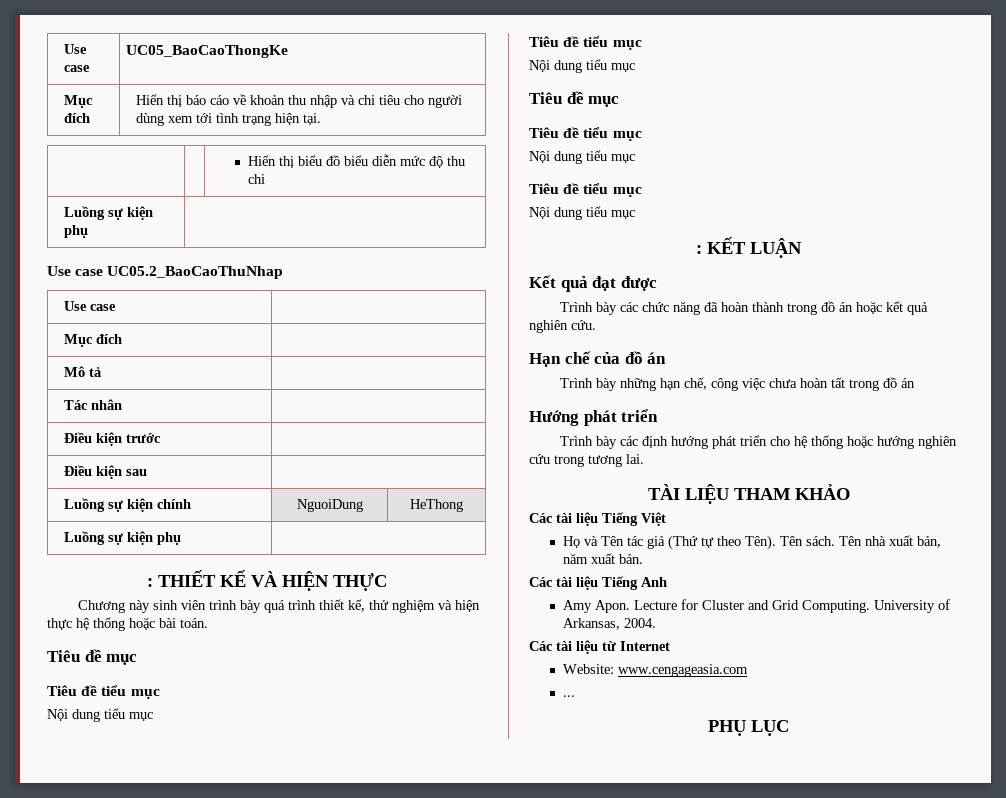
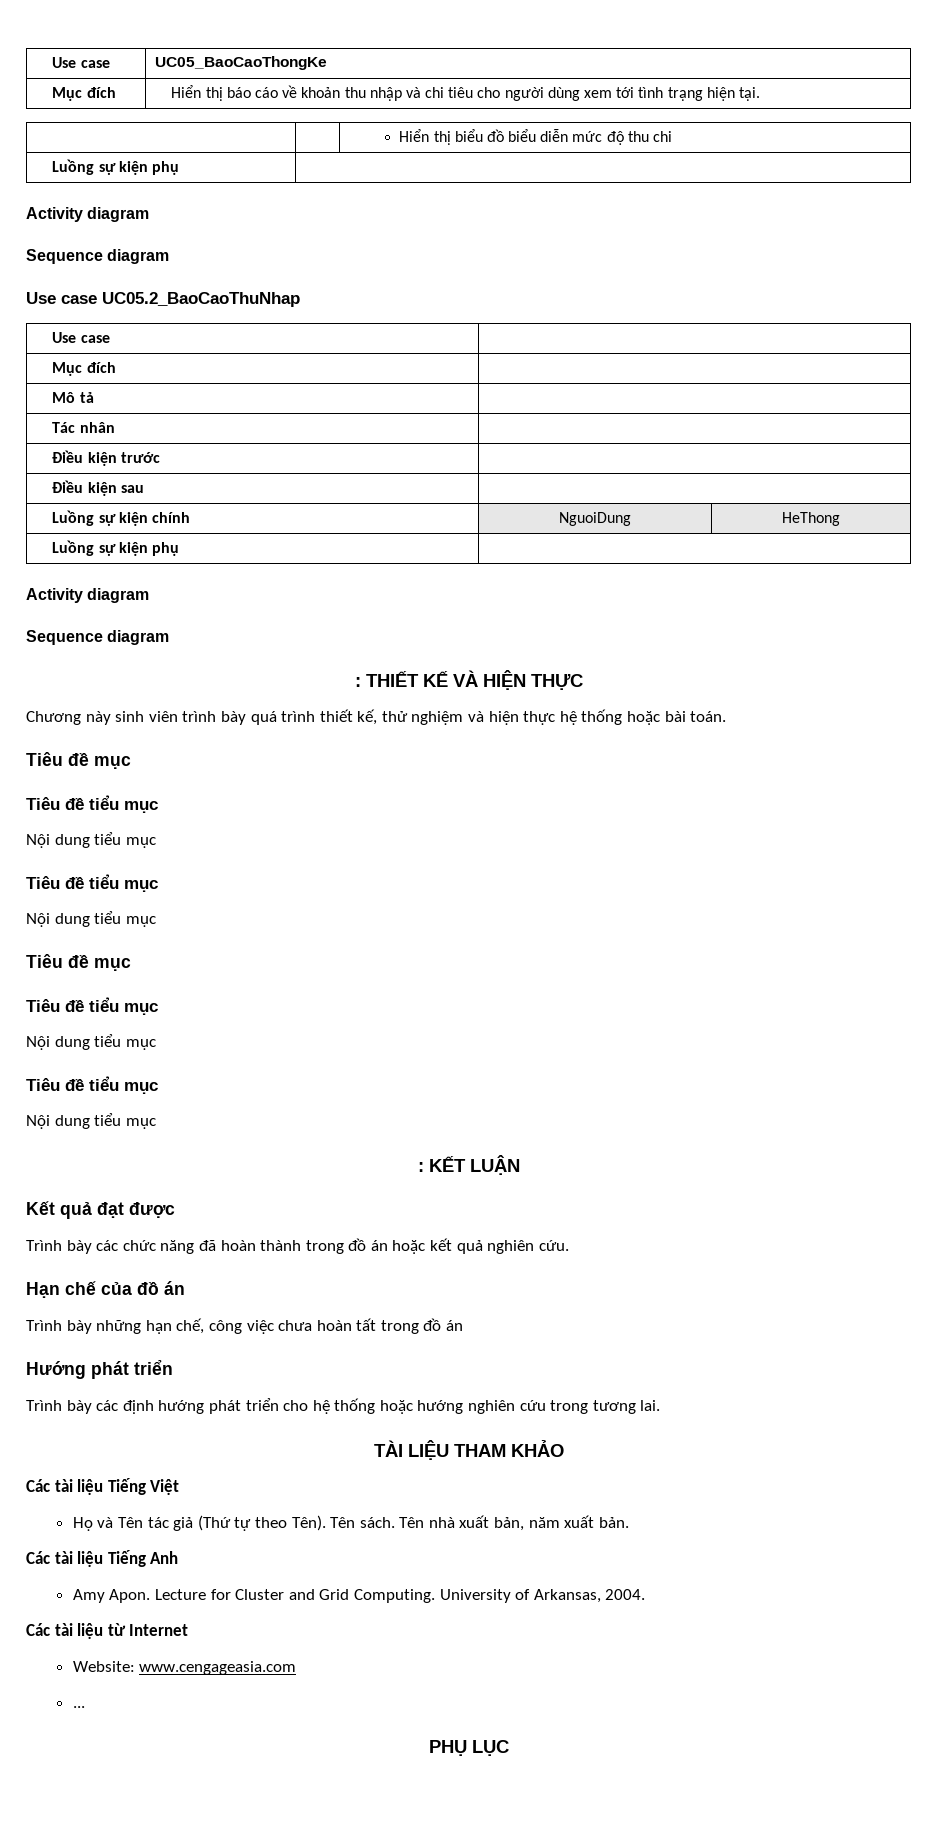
  | | Hiển thị biểu đồ biểu diễn mức độ thu chi
  Luồng sự kiện phụ |
+ Activity diagram
+ Sequence diagram
  Luồng sự kiện chính | NguoiDung | HeThong
  Luồng sự kiện phụ |
+ Activity diagram
+ Sequence diagram

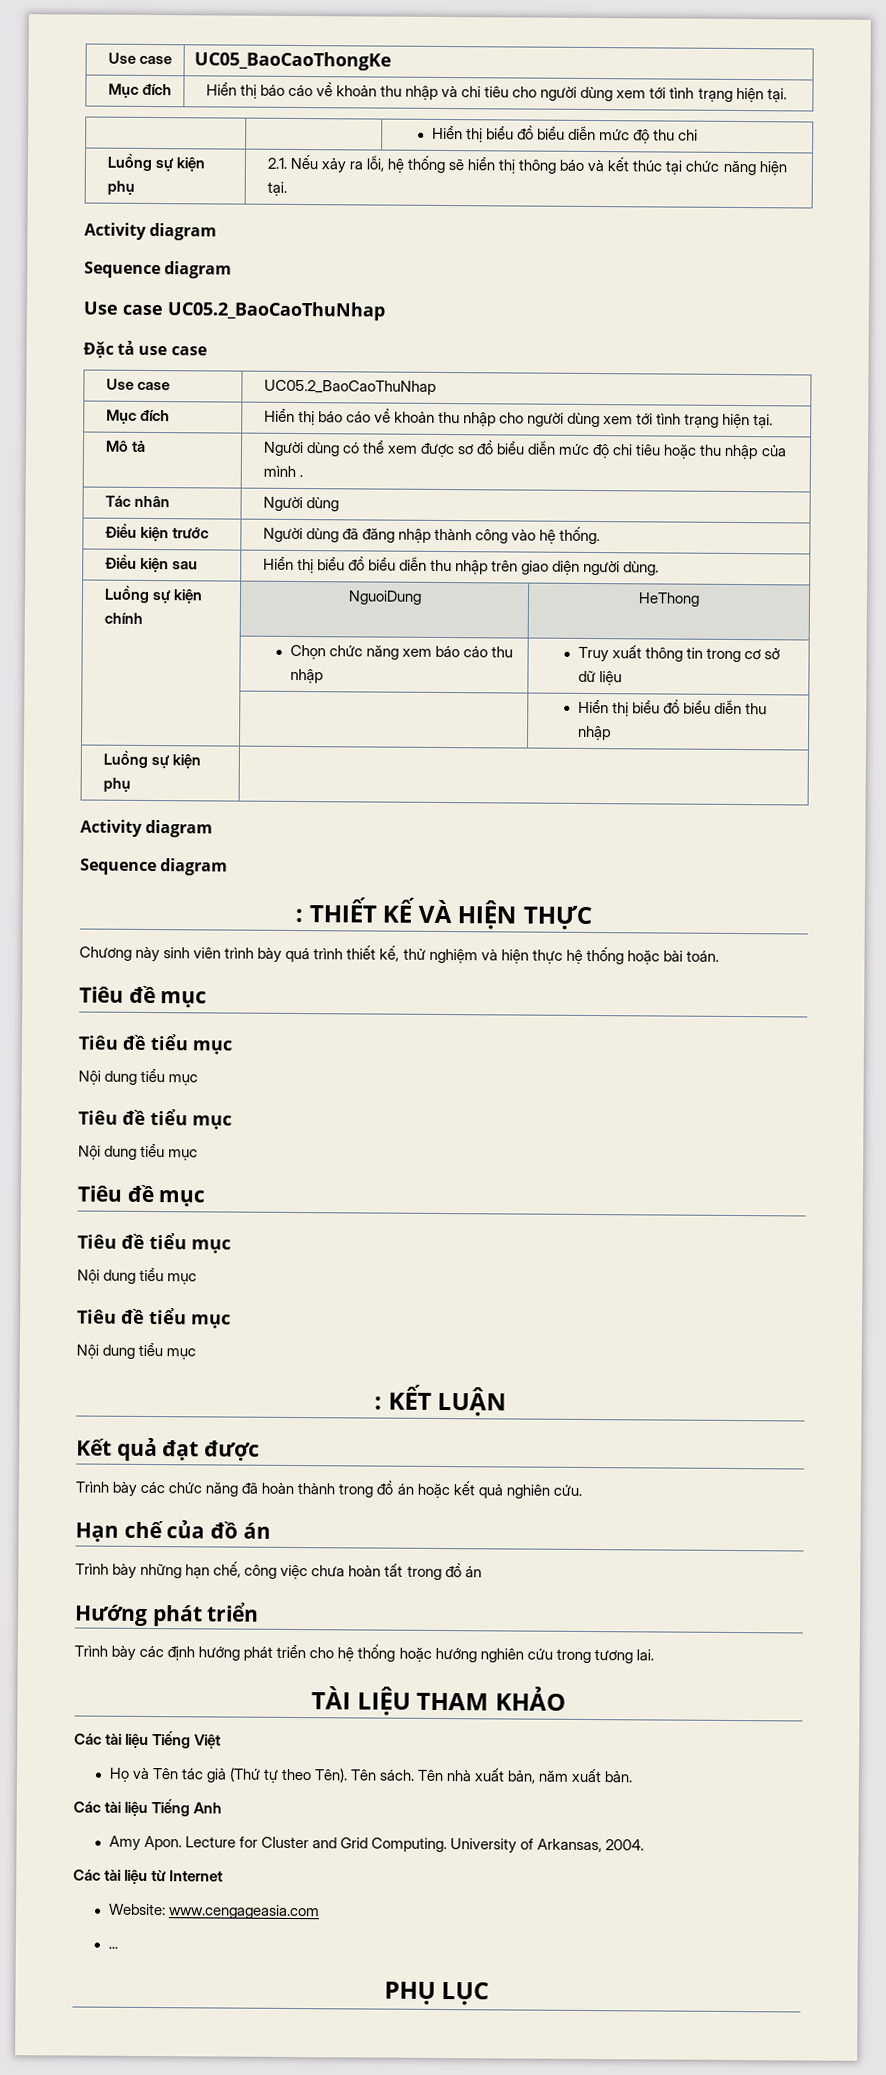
  | | Hiển thị biểu đồ biểu diễn mức độ thu chi
- Luồng sự kiện phụ |
+ Luồng sự kiện phụ | 2.1. Nếu xảy ra lỗi, hệ thống sẽ hiển thị thông báo và kết thúc tại chức năng hiện tại.
  Use case UC05.2_BaoCaoThuNhap
- Use case |
- Mục đích |
- Mô tả |
+ Đặc tả use case
+ Use case | UC05.2_BaoCaoThuNhap
+ Mục đích | Hiển thị báo cáo về khoản thu nhập cho người dùng xem tới tình trạng hiện tại.
+ Mô tả | Người dùng có thể xem được sơ đồ biểu diễn mức độ chi tiêu hoặc thu nhập của mình .
- Tác nhân |
+ Tác nhân | Người dùng
- Điều kiện trước |
- Điều kiện sau |
+ Điều kiện trước | Người dùng đã đăng nhập thành công vào hệ thống.
+ Điều kiện sau | Hiển thị biểu đồ biểu diễn thu nhập trên giao diện người dùng.
+ | Chọn chức năng xem báo cáo thu nhập | Truy xuất thông tin trong cơ sở dữ liệu
+ | | Hiển thị biểu đồ biểu diễn thu nhập

